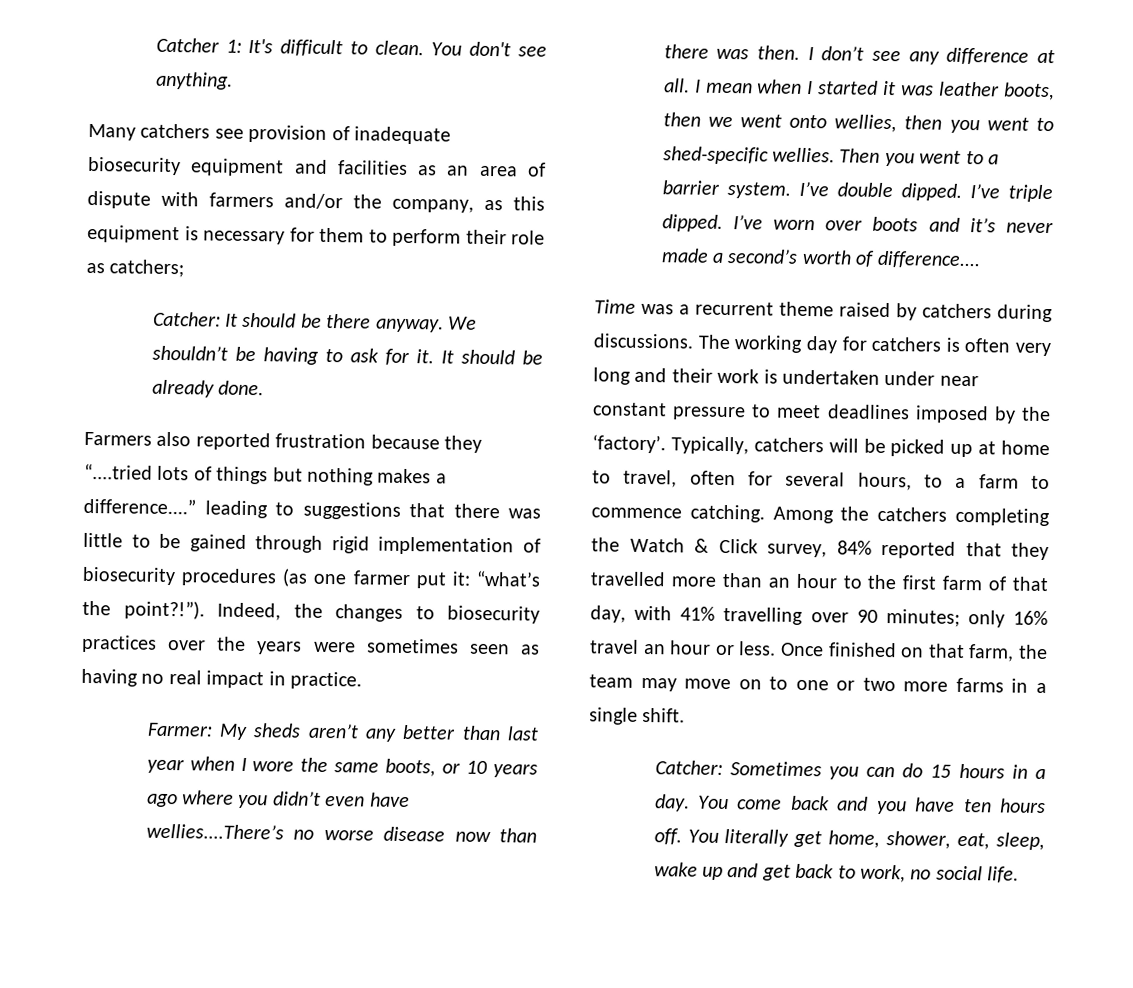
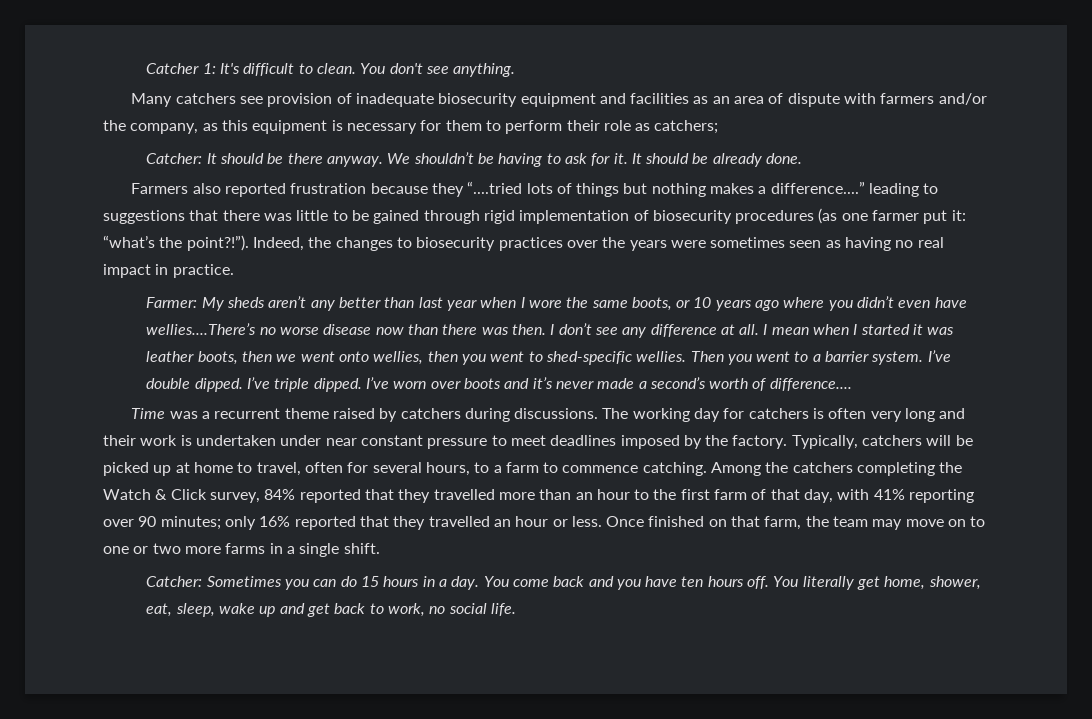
- The working day for catchers is often very long and their work is undertaken under near constant pressure to meet deadlines imposed by the ‘factory’.
+ The working day for catchers is often very long and their work is undertaken under near constant pressure to meet deadlines imposed by the factory.
- Among the catchers completing the Watch & Click survey, 84% reported that they travelled more than an hour to the first farm of that day, with 41% travelling over 90 minutes; only 16% travel an hour or less.
+ Among the catchers completing the Watch & Click survey, 84% reported that they travelled more than an hour to the first farm of that day, with 41% reporting over 90 minutes; only 16% reported that they travelled an hour or less.

